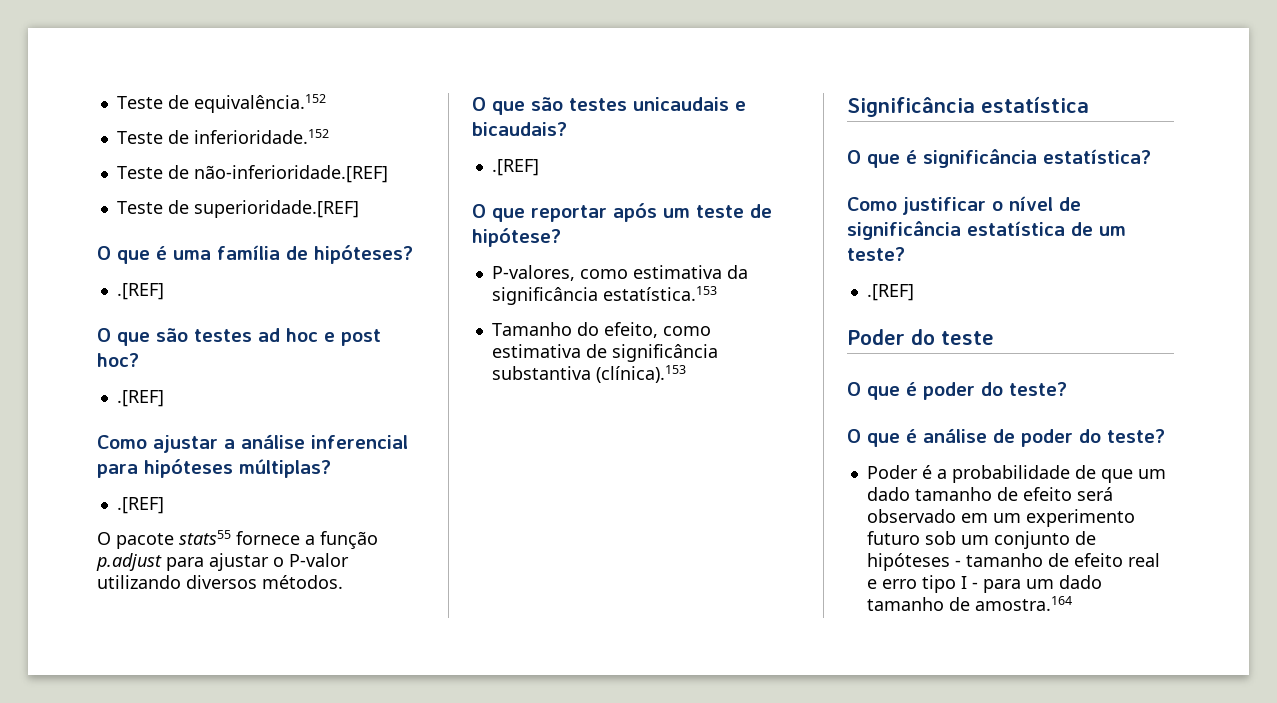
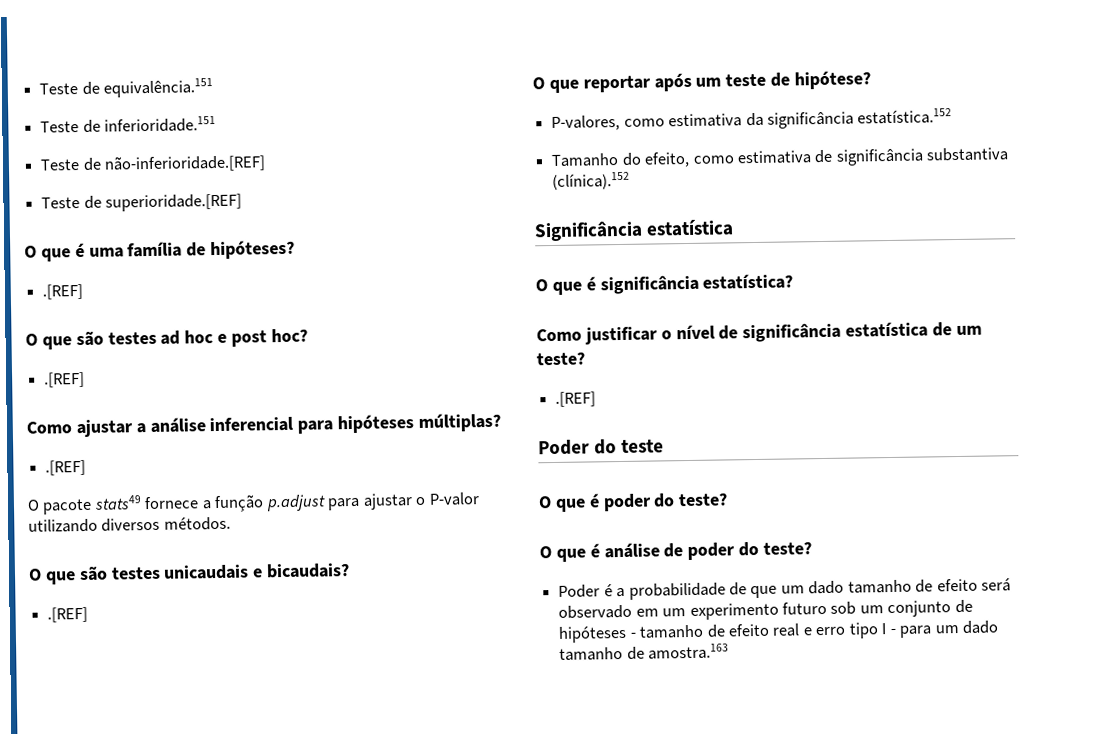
- Teste de equivalência.152
- Teste de inferioridade.152
+ Teste de equivalência.151
+ Teste de inferioridade.151
- O pacote stats55 fornece a função p.adjust para ajustar o P-valor utilizando diversos métodos.
+ O pacote stats49 fornece a função p.adjust para ajustar o P-valor utilizando diversos métodos.
- P-valores, como estimativa da significância estatística.153
+ P-valores, como estimativa da significância estatística.152
- Tamanho do efeito, como estimativa de significância substantiva (clínica).153
+ Tamanho do efeito, como estimativa de significância substantiva (clínica).152
- Poder é a probabilidade de que um dado tamanho de efeito será observado em um experimento futuro sob um conjunto de hipóteses - tamanho de efeito real e erro tipo I - para um dado tamanho de amostra.164
+ Poder é a probabilidade de que um dado tamanho de efeito será observado em um experimento futuro sob um conjunto de hipóteses - tamanho de efeito real e erro tipo I - para um dado tamanho de amostra.163

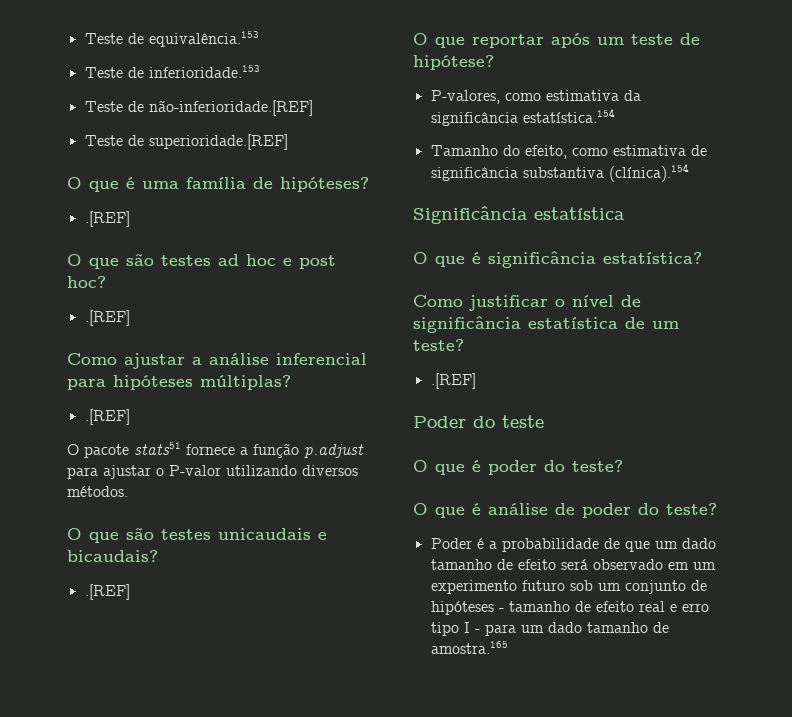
- Teste de equivalência.151
- Teste de inferioridade.151
+ Teste de equivalência.153
+ Teste de inferioridade.153
- O pacote stats49 fornece a função p.adjust para ajustar o P-valor utilizando diversos métodos.
+ O pacote stats51 fornece a função p.adjust para ajustar o P-valor utilizando diversos métodos.
- P-valores, como estimativa da significância estatística.152
+ P-valores, como estimativa da significância estatística.154
- Tamanho do efeito, como estimativa de significância substantiva (clínica).152
+ Tamanho do efeito, como estimativa de significância substantiva (clínica).154
- Poder é a probabilidade de que um dado tamanho de efeito será observado em um experimento futuro sob um conjunto de hipóteses - tamanho de efeito real e erro tipo I - para um dado tamanho de amostra.163
+ Poder é a probabilidade de que um dado tamanho de efeito será observado em um experimento futuro sob um conjunto de hipóteses - tamanho de efeito real e erro tipo I - para um dado tamanho de amostra.165

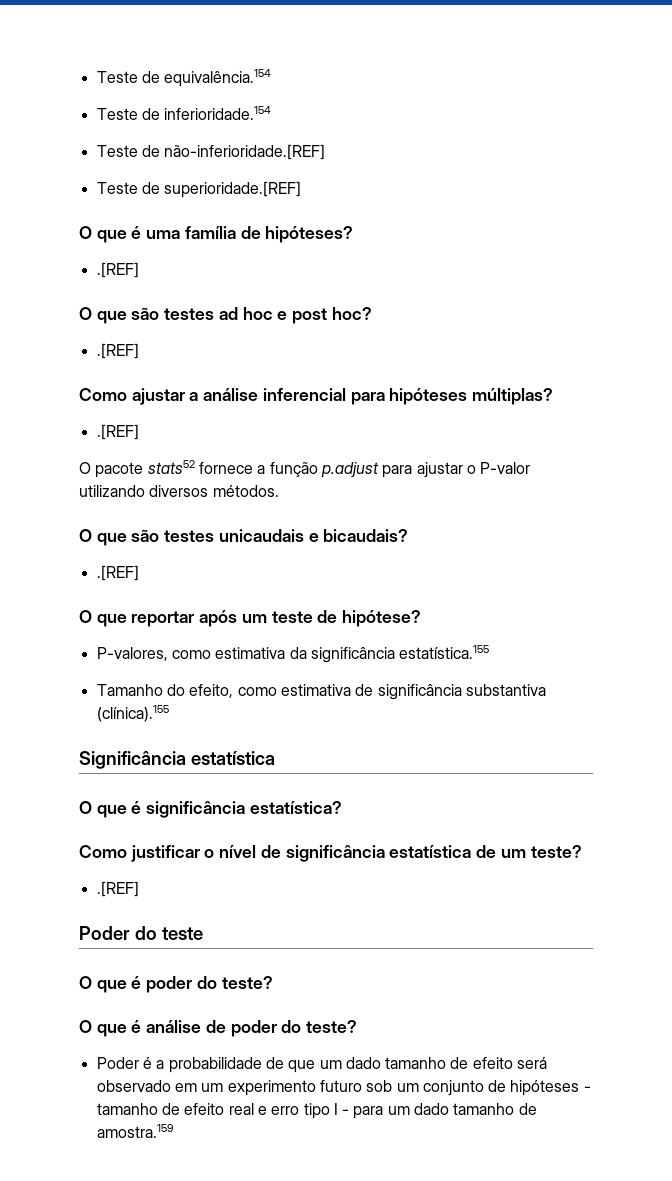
- Teste de equivalência.153
- Teste de inferioridade.153
+ Teste de equivalência.154
+ Teste de inferioridade.154
- O pacote stats51 fornece a função p.adjust para ajustar o P-valor utilizando diversos métodos.
+ O pacote stats52 fornece a função p.adjust para ajustar o P-valor utilizando diversos métodos.
- P-valores, como estimativa da significância estatística.154
+ P-valores, como estimativa da significância estatística.155
- Tamanho do efeito, como estimativa de significância substantiva (clínica).154
+ Tamanho do efeito, como estimativa de significância substantiva (clínica).155
- Poder é a probabilidade de que um dado tamanho de efeito será observado em um experimento futuro sob um conjunto de hipóteses - tamanho de efeito real e erro tipo I - para um dado tamanho de amostra.165
+ Poder é a probabilidade de que um dado tamanho de efeito será observado em um experimento futuro sob um conjunto de hipóteses - tamanho de efeito real e erro tipo I - para um dado tamanho de amostra.159

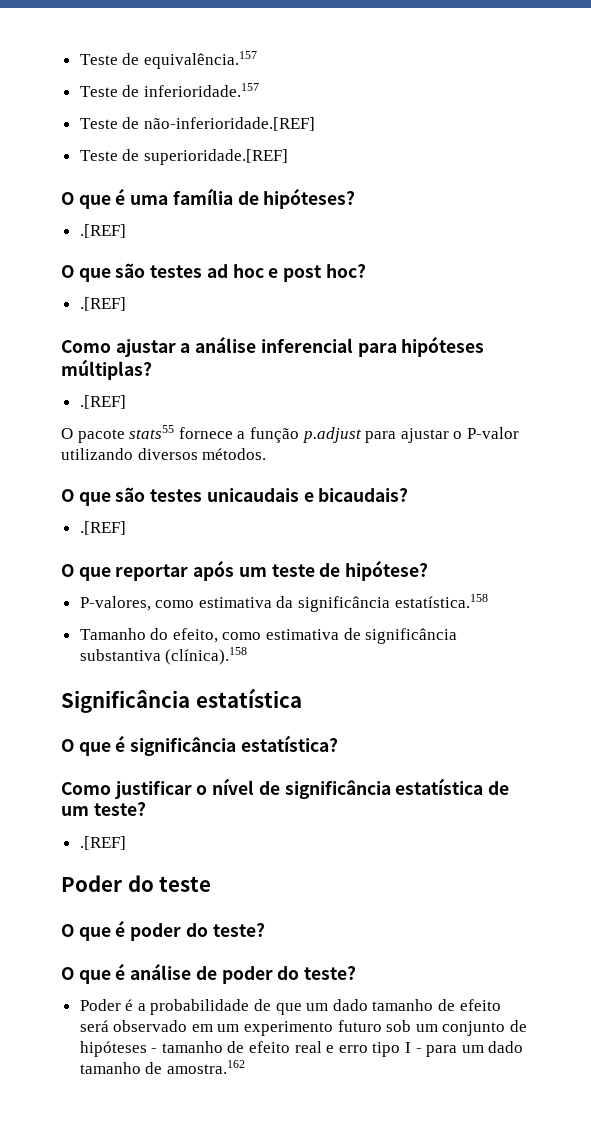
- Teste de equivalência.154
- Teste de inferioridade.154
+ Teste de equivalência.157
+ Teste de inferioridade.157
- O pacote stats52 fornece a função p.adjust para ajustar o P-valor utilizando diversos métodos.
+ O pacote stats55 fornece a função p.adjust para ajustar o P-valor utilizando diversos métodos.
- P-valores, como estimativa da significância estatística.155
+ P-valores, como estimativa da significância estatística.158
- Tamanho do efeito, como estimativa de significância substantiva (clínica).155
+ Tamanho do efeito, como estimativa de significância substantiva (clínica).158
- Poder é a probabilidade de que um dado tamanho de efeito será observado em um experimento futuro sob um conjunto de hipóteses - tamanho de efeito real e erro tipo I - para um dado tamanho de amostra.159
+ Poder é a probabilidade de que um dado tamanho de efeito será observado em um experimento futuro sob um conjunto de hipóteses - tamanho de efeito real e erro tipo I - para um dado tamanho de amostra.162

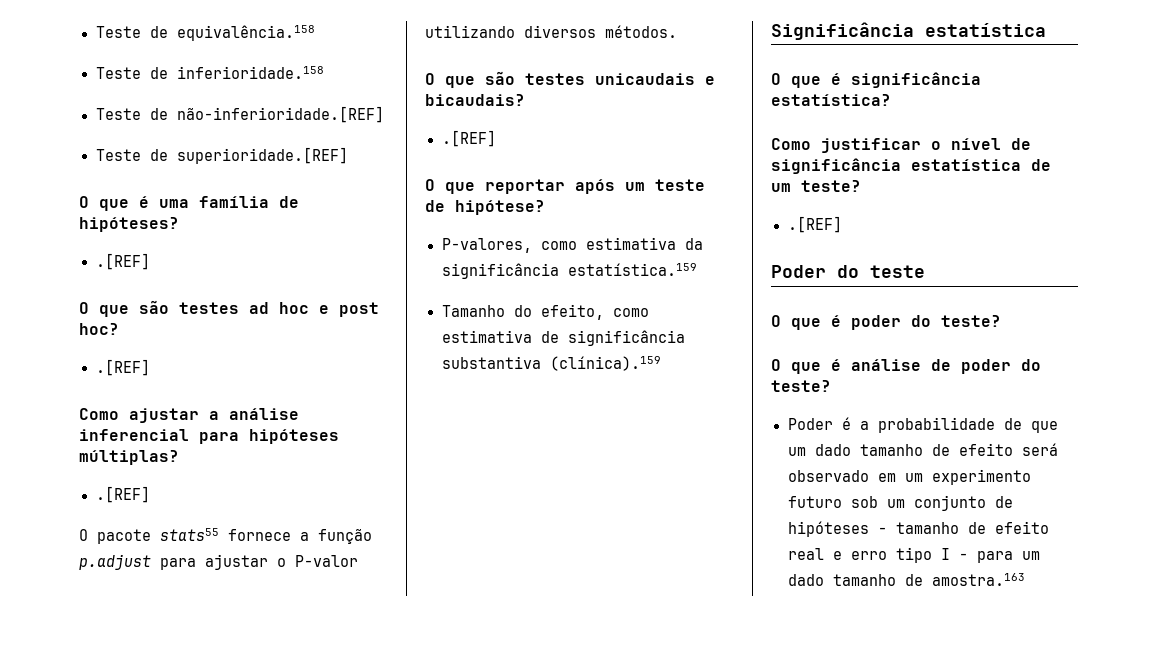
- Teste de equivalência.157
- Teste de inferioridade.157
+ Teste de equivalência.158
+ Teste de inferioridade.158
- P-valores, como estimativa da significância estatística.158
+ P-valores, como estimativa da significância estatística.159
- Tamanho do efeito, como estimativa de significância substantiva (clínica).158
+ Tamanho do efeito, como estimativa de significância substantiva (clínica).159
- Poder é a probabilidade de que um dado tamanho de efeito será observado em um experimento futuro sob um conjunto de hipóteses - tamanho de efeito real e erro tipo I - para um dado tamanho de amostra.162
+ Poder é a probabilidade de que um dado tamanho de efeito será observado em um experimento futuro sob um conjunto de hipóteses - tamanho de efeito real e erro tipo I - para um dado tamanho de amostra.163

